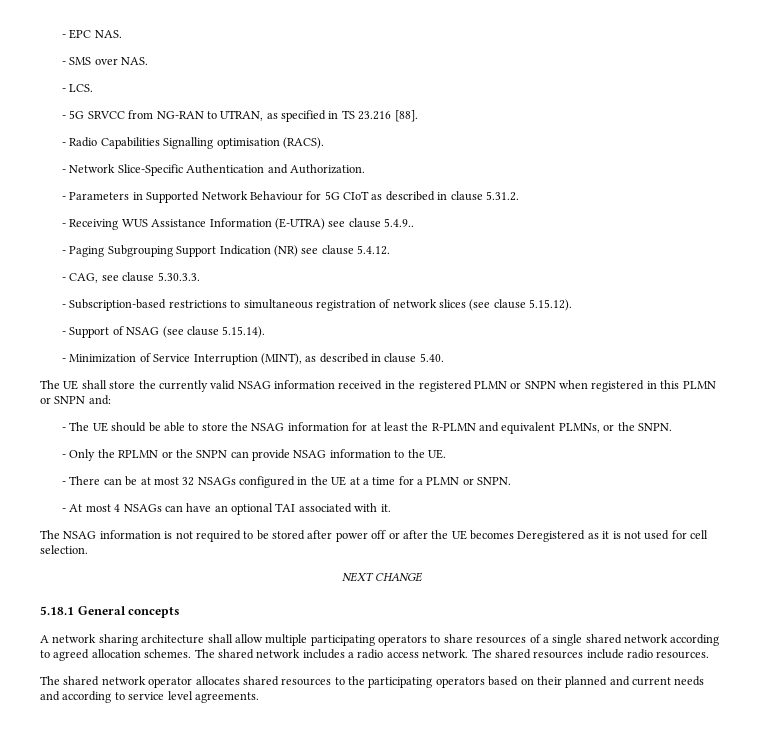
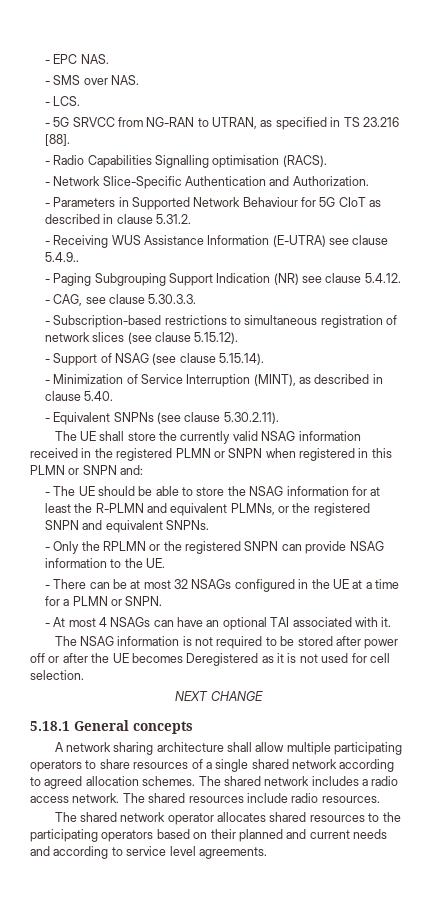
+ - Equivalent SNPNs (see clause 5.30.2.11).
- - The UE should be able to store the NSAG information for at least the R-PLMN and equivalent PLMNs, or the SNPN.
+ - The UE should be able to store the NSAG information for at least the R-PLMN and equivalent PLMNs, or the registered SNPN and equivalent SNPNs.
- - Only the RPLMN or the SNPN can provide NSAG information to the UE.
+ - Only the RPLMN or the registered SNPN can provide NSAG information to the UE.

